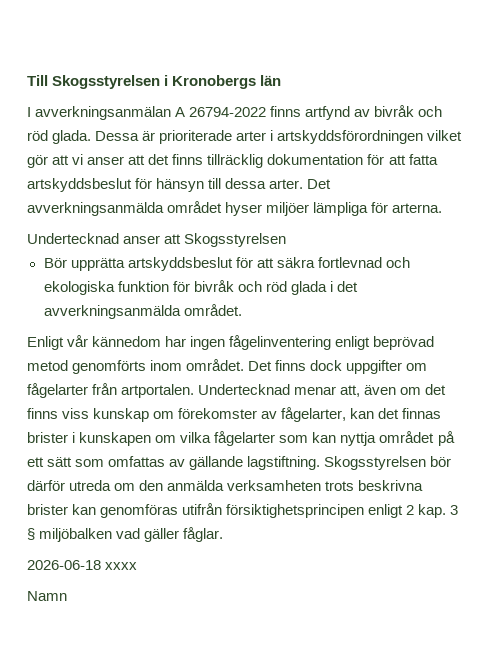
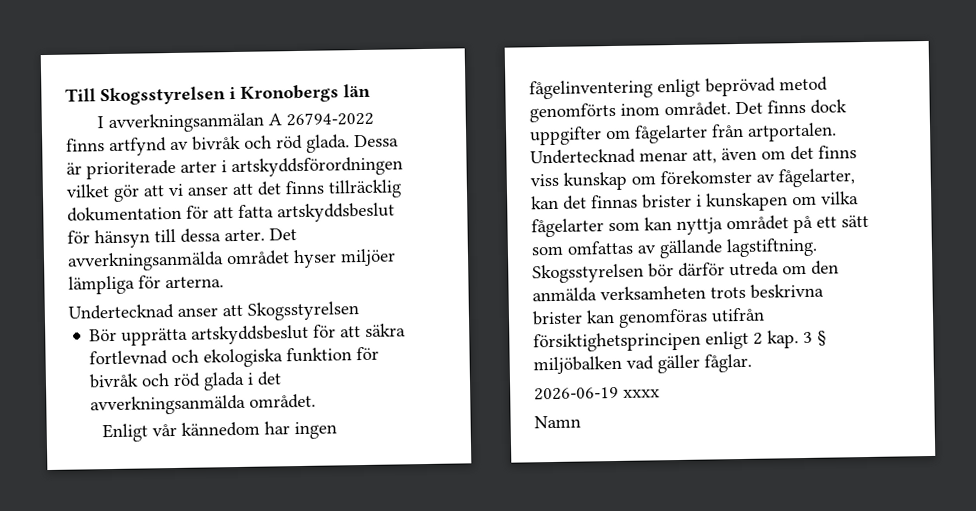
- 2026-06-18 xxxx
+ 2026-06-19 xxxx

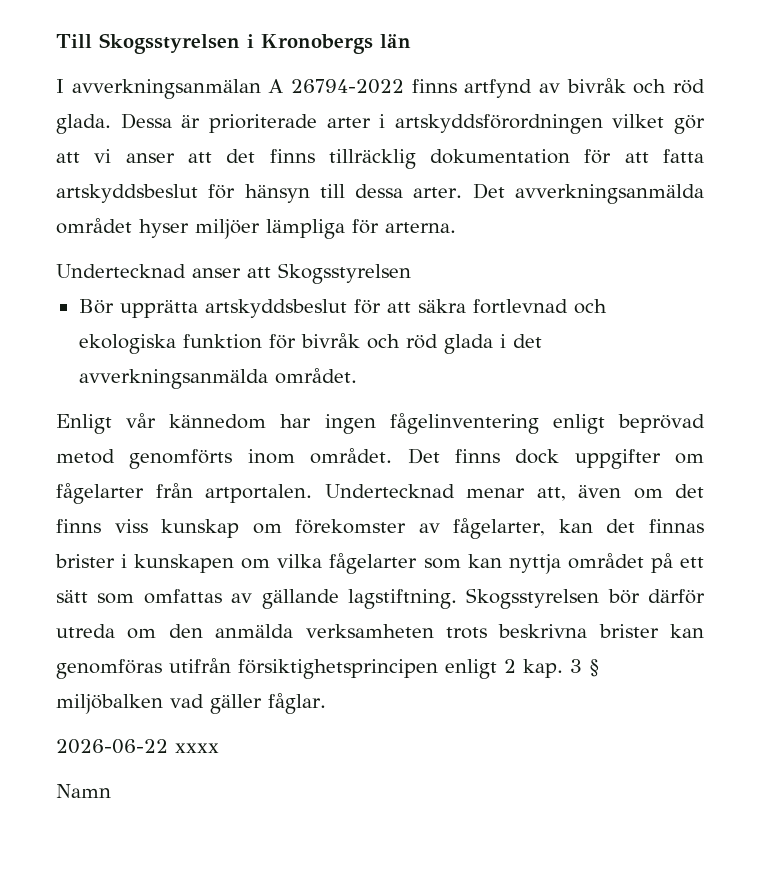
- 2026-06-19 xxxx
+ 2026-06-22 xxxx

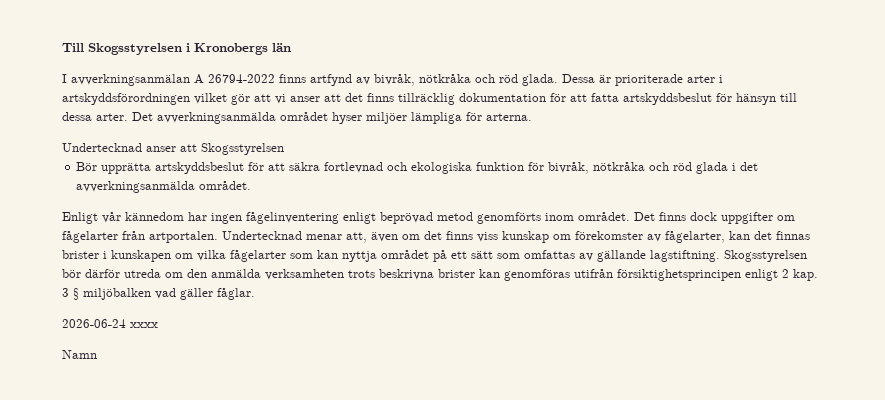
- I avverkningsanmälan A 26794-2022 finns artfynd av bivråk och röd glada.
+ I avverkningsanmälan A 26794-2022 finns artfynd av bivråk, nötkråka och röd glada.
- Bör upprätta artskyddsbeslut för att säkra fortlevnad och ekologiska funktion för bivråk och röd glada i det avverkningsanmälda området.
+ Bör upprätta artskyddsbeslut för att säkra fortlevnad och ekologiska funktion för bivråk, nötkråka och röd glada i det avverkningsanmälda området.
- 2026-06-22 xxxx
+ 2026-06-24 xxxx

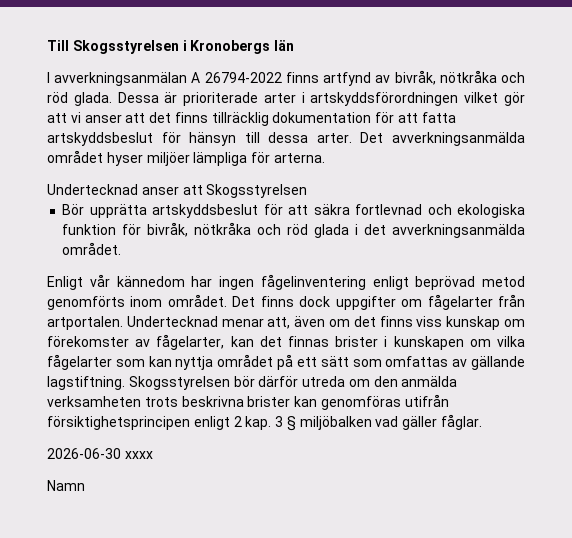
- 2026-06-24 xxxx
+ 2026-06-30 xxxx

